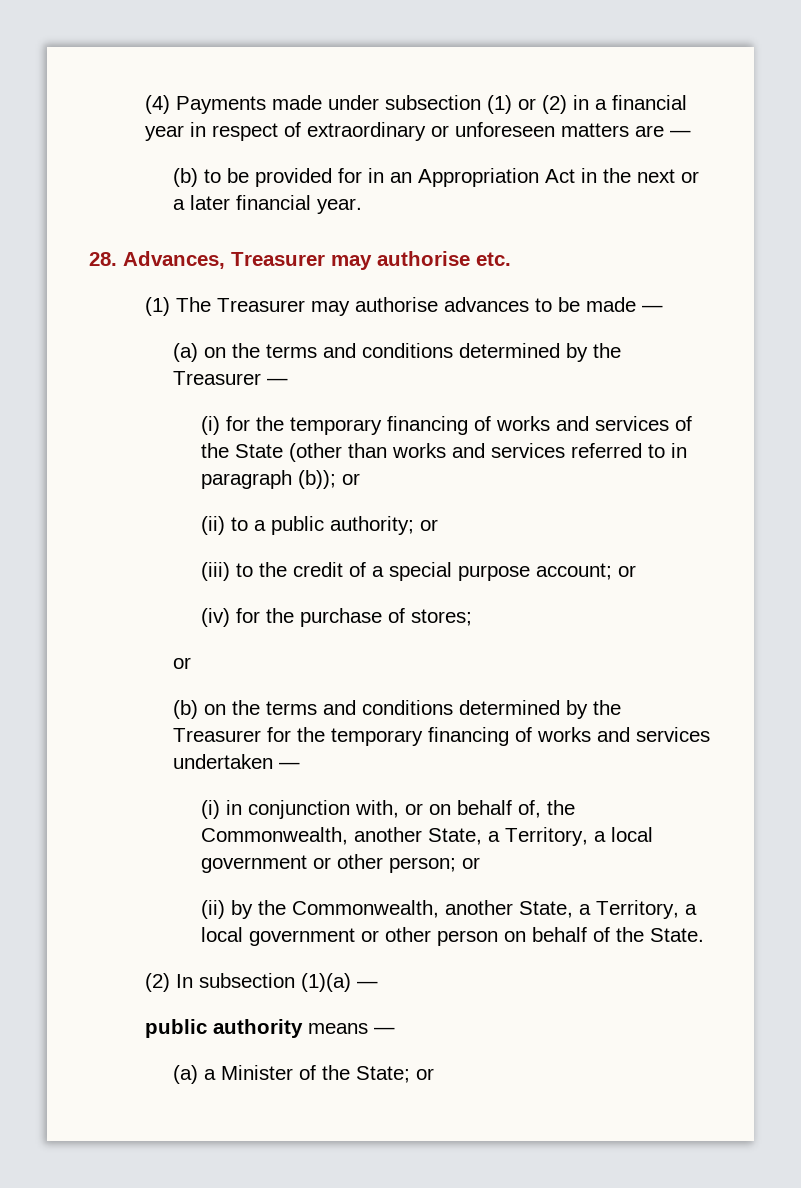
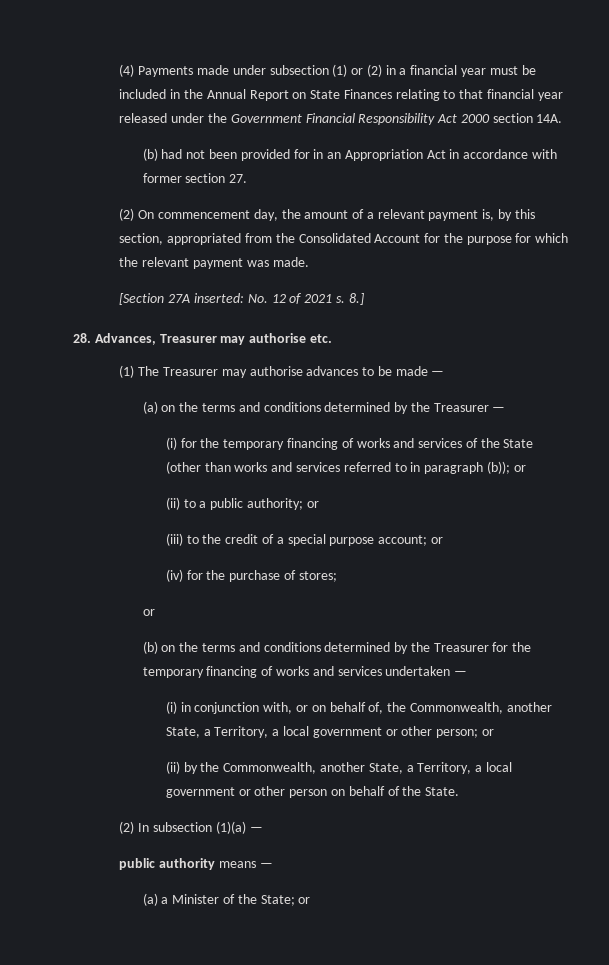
- (4) Payments made under subsection (1) or (2) in a financial year in respect of extraordinary or unforeseen matters are —
- (b) to be provided for in an Appropriation Act in the next or a later financial year.
+ (4) Payments made under subsection (1) or (2) in a financial year must be included in the Annual Report on State Finances relating to that financial year released under the Government Financial Responsibility Act 2000 section 14A.
+ (b) had not been provided for in an Appropriation Act in accordance with former section 27.
+ (2) On commencement day, the amount of a relevant payment is, by this section, appropriated from the Consolidated Account for the purpose for which the relevant payment was made.
+ [Section 27A inserted: No. 12 of 2021 s. 8.]

